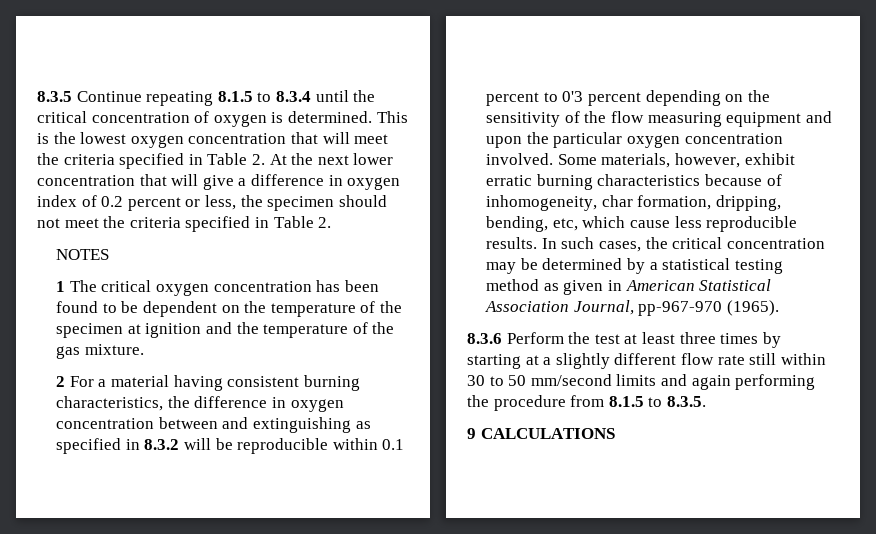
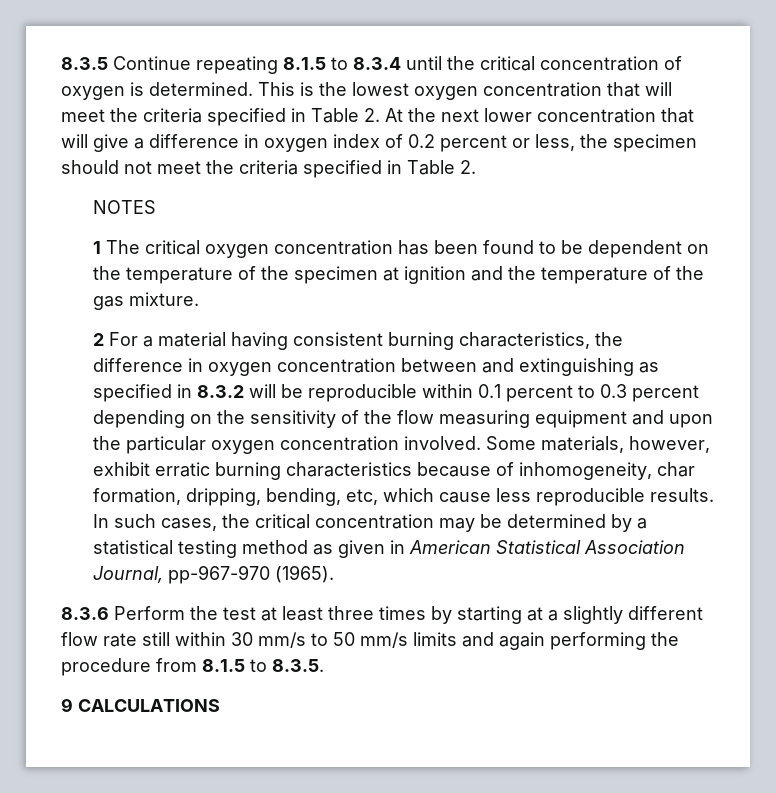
- 2 For a material having consistent burning characteristics, the difference in oxygen concentration between and extinguishing as specified in 8.3.2 will be reproducible within 0.1 percent to 0'3 percent depending on the sensitivity of the flow measuring equipment and upon the particular oxygen concentration involved.
+ 2 For a material having consistent burning characteristics, the difference in oxygen concentration between and extinguishing as specified in 8.3.2 will be reproducible within 0.1 percent to 0.3 percent depending on the sensitivity of the flow measuring equipment and upon the particular oxygen concentration involved.
- 8.3.6 Perform the test at least three times by starting at a slightly different flow rate still within 30 to 50 mm/second limits and again performing the procedure from 8.1.5 to 8.3.5.
+ 8.3.6 Perform the test at least three times by starting at a slightly different flow rate still within 30 mm/s to 50 mm/s limits and again performing the procedure from 8.1.5 to 8.3.5.

